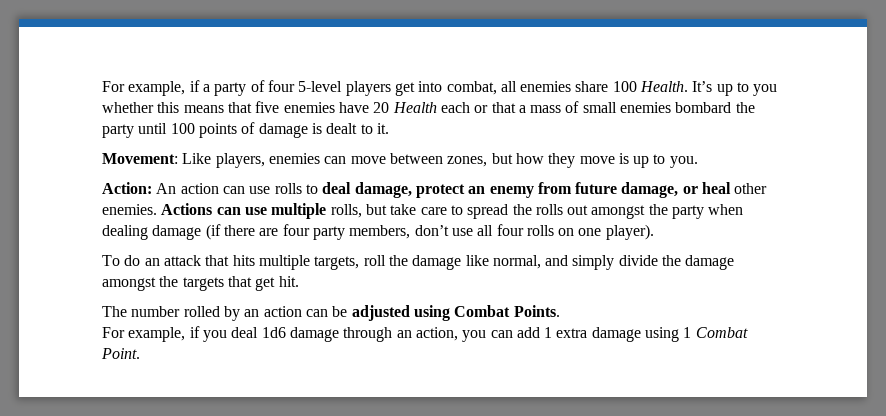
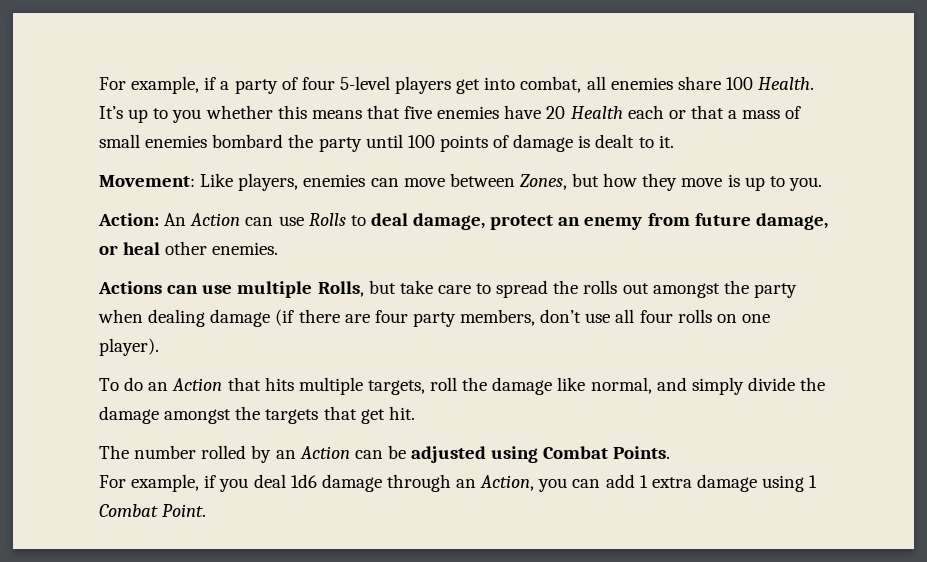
- Movement: Like players, enemies can move between zones, but how they move is up to you.
+ Movement: Like players, enemies can move between Zones, but how they move is up to you.
- Action: An action can use rolls to deal damage, protect an enemy from future damage, or heal other enemies. Actions can use multiple rolls, but take care to spread the rolls out amongst the party when dealing damage (if there are four party members, don’t use all four rolls on one player).
+ Action: An Action can use Rolls to deal damage, protect an enemy from future damage, or heal other enemies.
+ Actions can use multiple Rolls, but take care to spread the rolls out amongst the party when dealing damage (if there are four party members, don’t use all four rolls on one player).
- To do an attack that hits multiple targets, roll the damage like normal, and simply divide the damage amongst the targets that get hit.
+ To do an Action that hits multiple targets, roll the damage like normal, and simply divide the damage amongst the targets that get hit.
- The number rolled by an action can be adjusted using Combat Points.
+ The number rolled by an Action can be adjusted using Combat Points.
- For example, if you deal 1d6 damage through an action, you can add 1 extra damage using 1 Combat Point.
+ For example, if you deal 1d6 damage through an Action, you can add 1 extra damage using 1 Combat Point.

